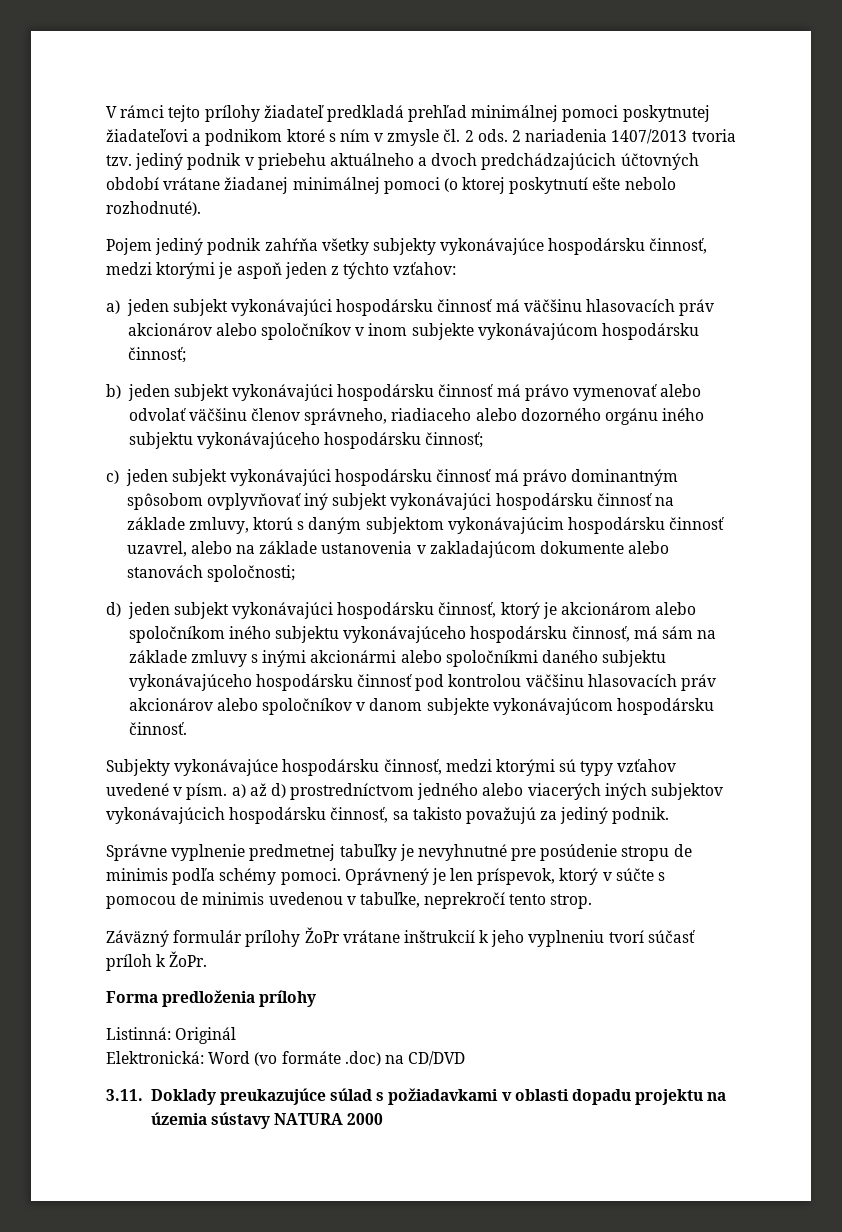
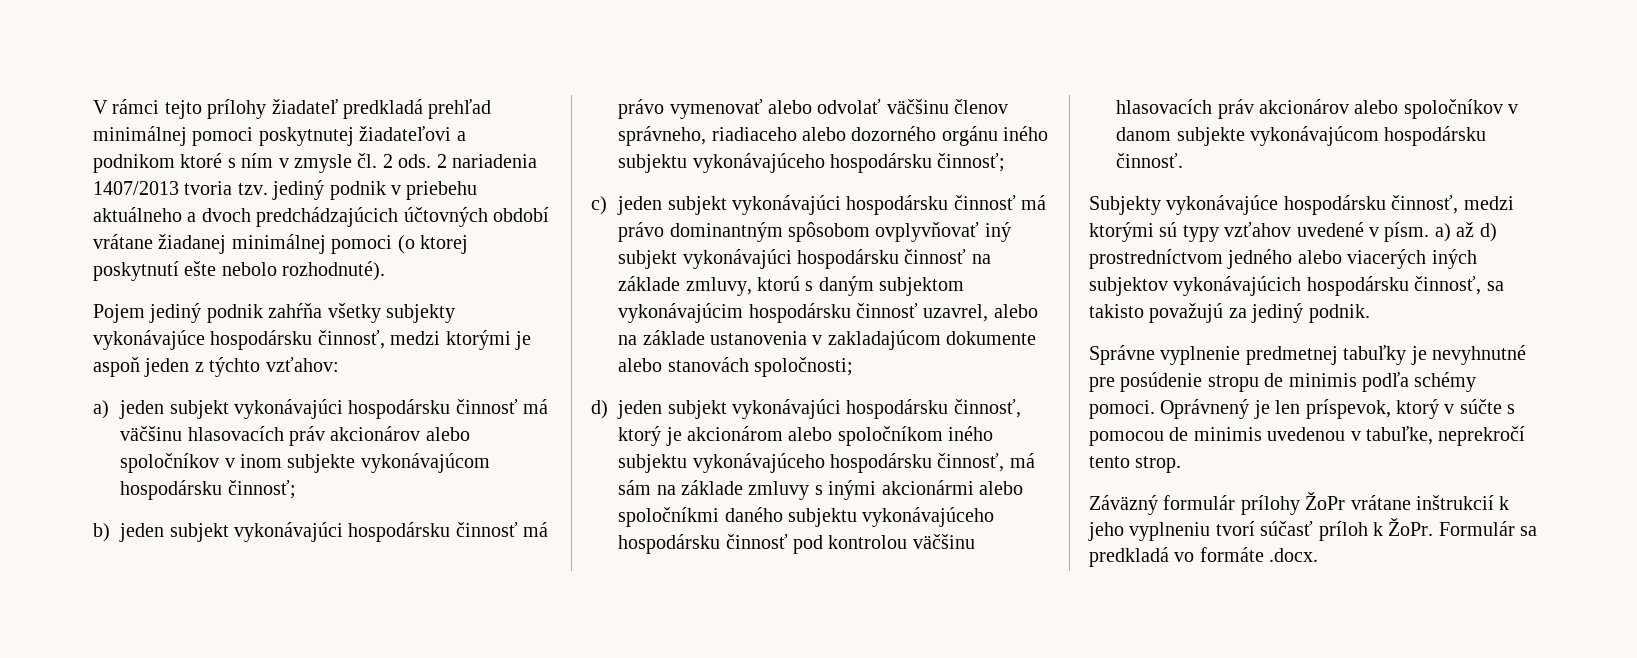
- Záväzný formulár prílohy ŽoPr vrátane inštrukcií k jeho vyplneniu tvorí súčasť príloh k ŽoPr.
- Forma predloženia prílohy
- Listinná: Originál
- Elektronická: Word (vo formáte .doc) na CD/DVD
- 3.11. Doklady preukazujúce súlad s požiadavkami v oblasti dopadu projektu na územia sústavy NATURA 2000
+ Záväzný formulár prílohy ŽoPr vrátane inštrukcií k jeho vyplneniu tvorí súčasť príloh k ŽoPr. Formulár sa predkladá vo formáte .docx.

